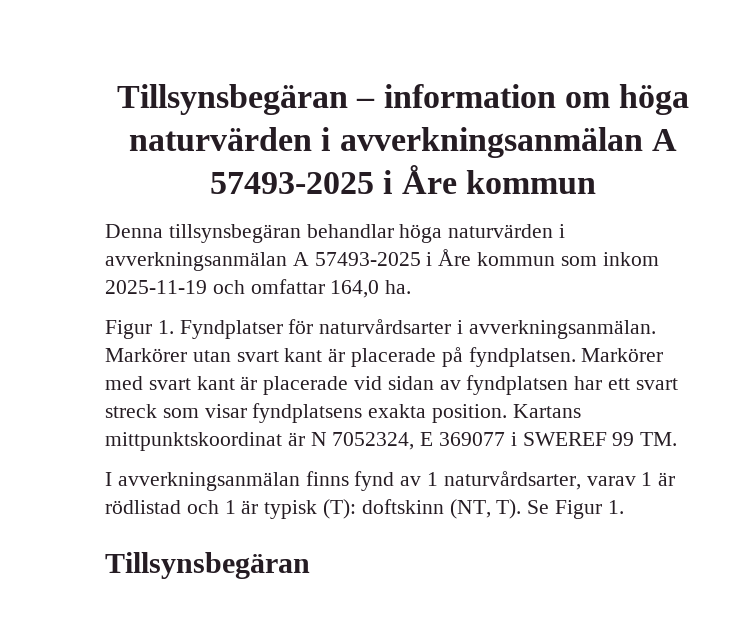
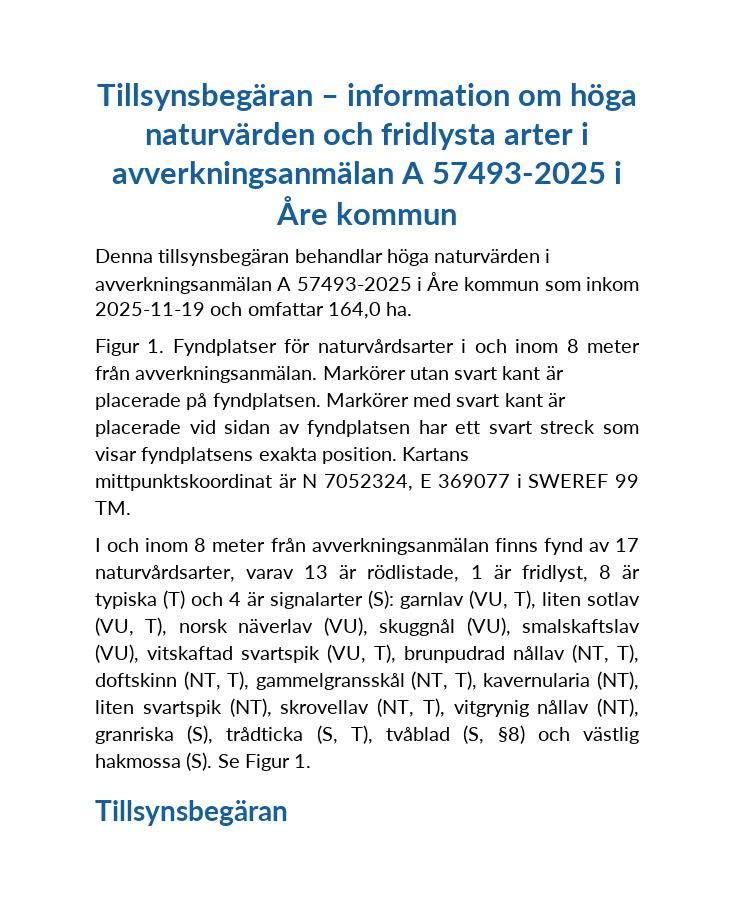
- Tillsynsbegäran – information om höga naturvärden i avverkningsanmälan A 57493-2025 i Åre kommun
+ Tillsynsbegäran – information om höga naturvärden och fridlysta arter i avverkningsanmälan A 57493-2025 i Åre kommun
- Figur 1. Fyndplatser för naturvårdsarter i avverkningsanmälan.
+ Figur 1. Fyndplatser för naturvårdsarter i och inom 8 meter från avverkningsanmälan.
- I avverkningsanmälan finns fynd av 1 naturvårdsarter, varav 1 är rödlistad och 1 är typisk (T): doftskinn (NT, T). Se Figur 1.
+ I och inom 8 meter från avverkningsanmälan finns fynd av 17 naturvårdsarter, varav 13 är rödlistade, 1 är fridlyst, 8 är typiska (T) och 4 är signalarter (S): garnlav (VU, T), liten sotlav (VU, T), norsk näverlav (VU), skuggnål (VU), smalskaftslav (VU), vitskaftad svartspik (VU, T), brunpudrad nållav (NT, T), doftskinn (NT, T), gammelgransskål (NT, T), kavernularia (NT), liten svartspik (NT), skrovellav (NT, T), vitgrynig nållav (NT), granriska (S), trådticka (S, T), tvåblad (S, §8) och västlig hakmossa (S). Se Figur 1.

